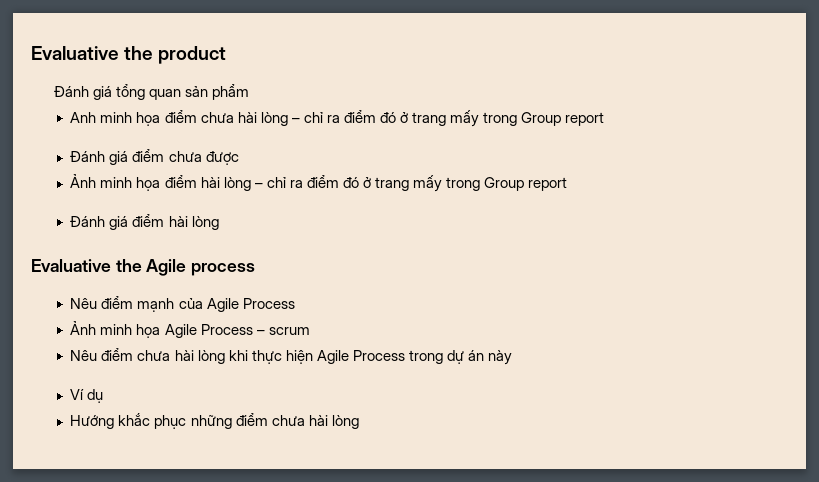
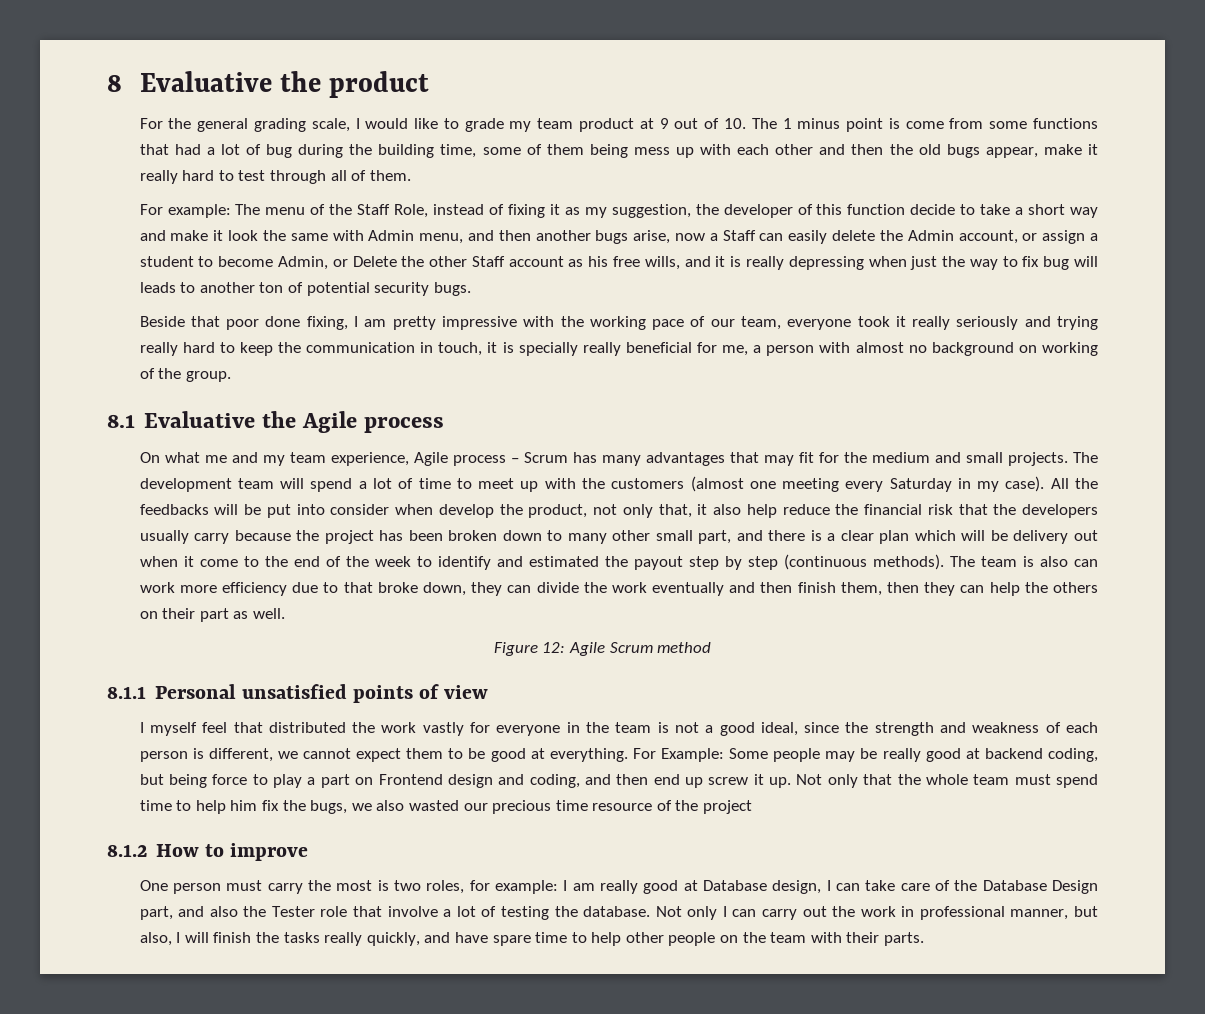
- Evaluative the product
+ 8 Evaluative the product
- Đánh giá tổng quan sản phẩm
- Anh minh họa điểm chưa hài lòng – chỉ ra điểm đó ở trang mấy trong Group report
- Đánh giá điểm chưa được
- Ảnh minh họa điểm hài lòng – chỉ ra điểm đó ở trang mấy trong Group report
- Đánh giá điểm hài lòng
- Evaluative the Agile process
- Nêu điểm mạnh của Agile Process
- Ảnh minh họa Agile Process – scrum
- Nêu điểm chưa hài lòng khi thực hiện Agile Process trong dự án này
- Ví dụ
- Hướng khắc phục những điểm chưa hài lòng
+ For the general grading scale, I would like to grade my team product at 9 out of 10. The 1 minus point is come from some functions that had a lot of bug during the building time, some of them being mess up with each other and then the old bugs appear, make it really hard to test through all of them.
+ For example: The menu of the Staff Role, instead of fixing it as my suggestion, the developer of this function decide to take a short way and make it look the same with Admin menu, and then another bugs arise, now a Staff can easily delete the Admin account, or assign a student to become Admin, or Delete the other Staff account as his free wills, and it is really depressing when just the way to fix bug will leads to another ton of potential security bugs.
+ Beside that poor done fixing, I am pretty impressive with the working pace of our team, everyone took it really seriously and trying really hard to keep the communication in touch, it is specially really beneficial for me, a person with almost no background on working of the group.
+ 8.1 Evaluative the Agile process
+ On what me and my team experience, Agile process – Scrum has many advantages that may fit for the medium and small projects. The development team will spend a lot of time to meet up with the customers (almost one meeting every Saturday in my case). All the feedbacks will be put into consider when develop the product, not only that, it also help reduce the financial risk that the developers usually carry because the project has been broken down to many other small part, and there is a clear plan which will be delivery out when it come to the end of the week to identify and estimated the payout step by step (continuous methods). The team is also can work more efficiency due to that broke down, they can divide the work eventually and then finish them, then they can help the others on their part as well.
+ Figure 12: Agile Scrum method
+ 8.1.1 Personal unsatisfied points of view
+ I myself feel that distributed the work vastly for everyone in the team is not a good ideal, since the strength and weakness of each person is different, we cannot expect them to be good at everything. For Example: Some people may be really good at backend coding, but being force to play a part on Frontend design and coding, and then end up screw it up. Not only that the whole team must spend time to help him fix the bugs, we also wasted our precious time resource of the project
+ 8.1.2 How to improve
+ One person must carry the most is two roles, for example: I am really good at Database design, I can take care of the Database Design part, and also the Tester role that involve a lot of testing the database. Not only I can carry out the work in professional manner, but also, I will finish the tasks really quickly, and have spare time to help other people on the team with their parts.

